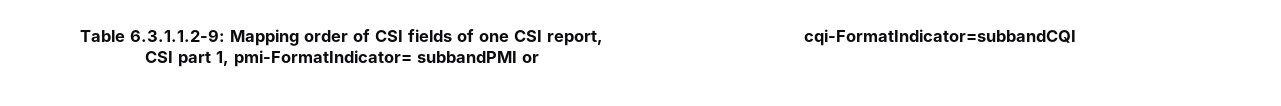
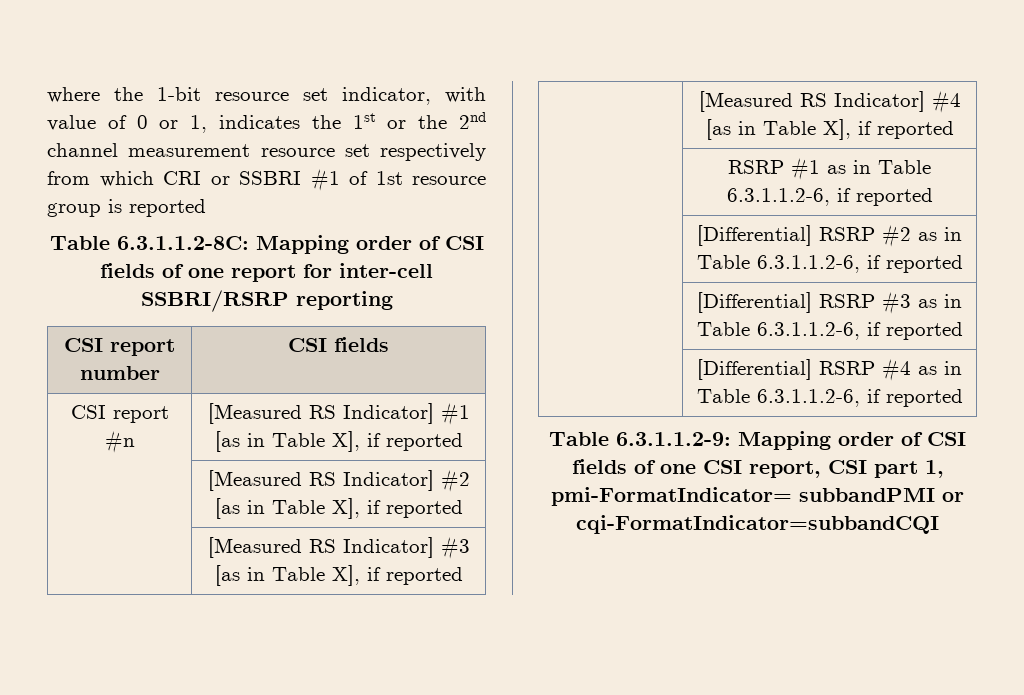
+ where the 1-bit resource set indicator, with value of 0 or 1, indicates the 1st or the 2nd channel measurement resource set respectively from which CRI or SSBRI #1 of 1st resource group is reported
+ Table 6.3.1.1.2-8C: Mapping order of CSI fields of one report for inter-cell SSBRI/RSRP reporting
+ CSI report number | CSI fields
+ CSI report #n | [Measured RS Indicator] #1 [as in Table X], if reported
+ | [Measured RS Indicator] #2 [as in Table X], if reported
+ | [Measured RS Indicator] #3 [as in Table X], if reported
+ | [Measured RS Indicator] #4 [as in Table X], if reported
+ | RSRP #1 as in Table 6.3.1.1.2-6, if reported
+ | [Differential] RSRP #2 as in Table 6.3.1.1.2-6, if reported
+ | [Differential] RSRP #3 as in Table 6.3.1.1.2-6, if reported
+ | [Differential] RSRP #4 as in Table 6.3.1.1.2-6, if reported

